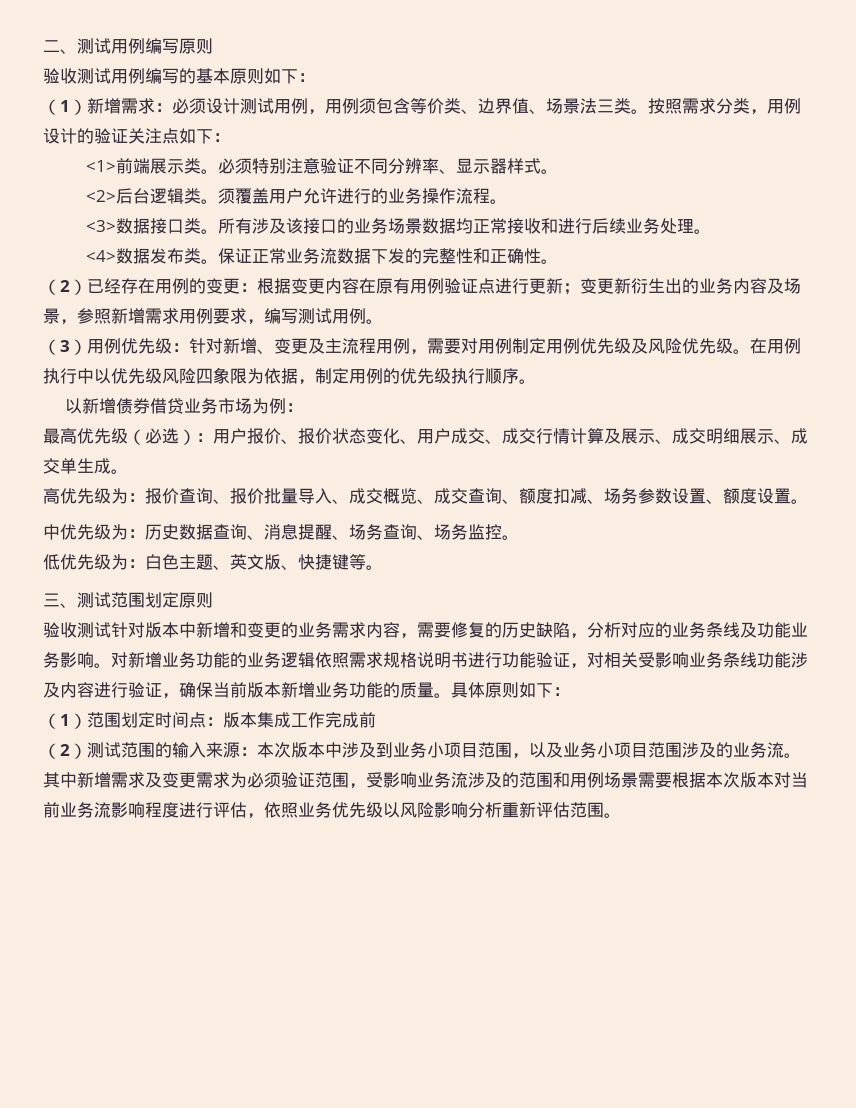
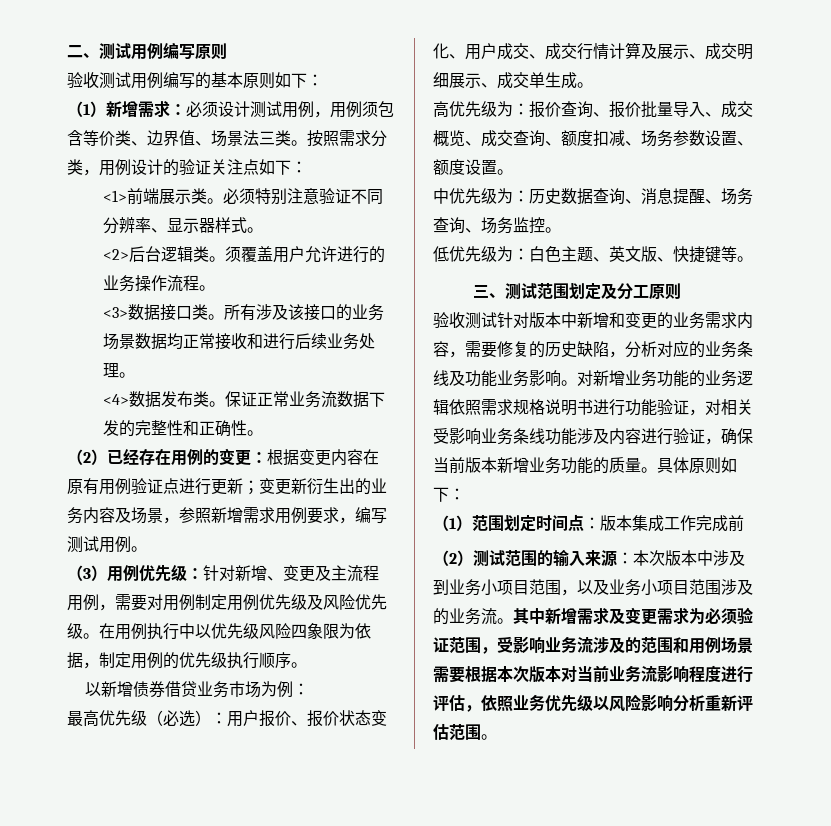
- 三、测试范围划定原则
+ 三、测试范围划定及分工原则

